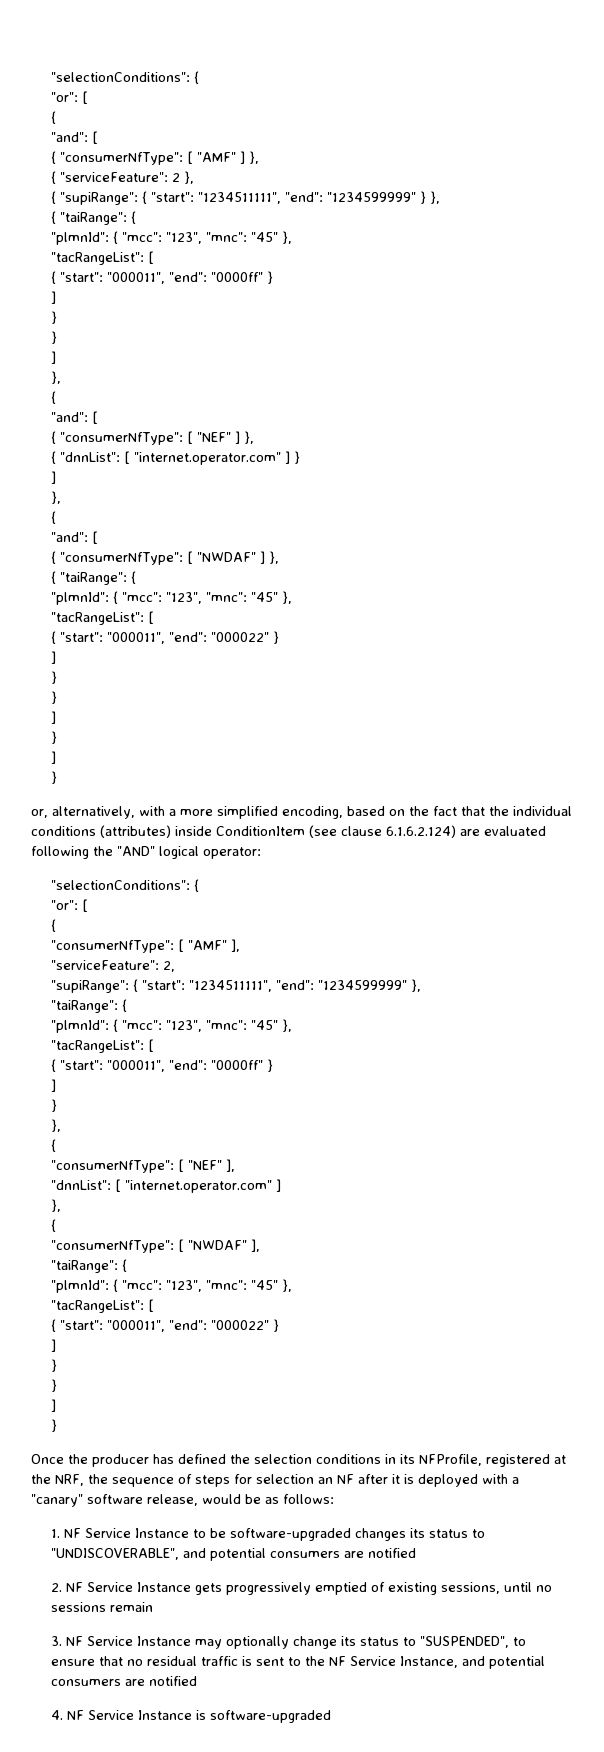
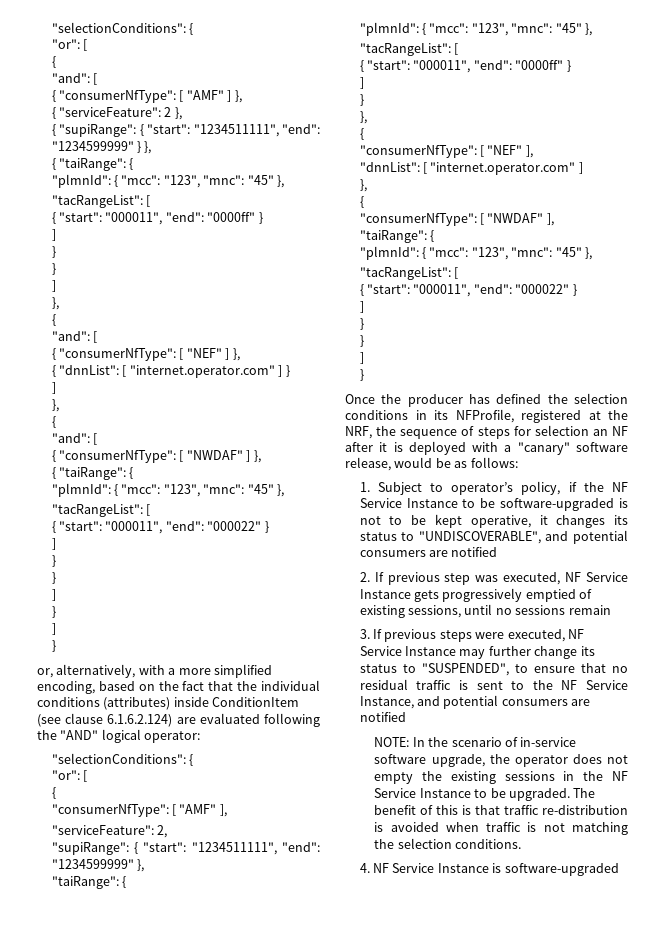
- 1. NF Service Instance to be software-upgraded changes its status to "UNDISCOVERABLE", and potential consumers are notified
+ 1. Subject to operator’s policy, if the NF Service Instance to be software-upgraded is not to be kept operative, it changes its status to "UNDISCOVERABLE", and potential consumers are notified
- 2. NF Service Instance gets progressively emptied of existing sessions, until no sessions remain
+ 2. If previous step was executed, NF Service Instance gets progressively emptied of existing sessions, until no sessions remain
- 3. NF Service Instance may optionally change its status to "SUSPENDED", to ensure that no residual traffic is sent to the NF Service Instance, and potential consumers are notified
+ 3. If previous steps were executed, NF Service Instance may further change its status to "SUSPENDED", to ensure that no residual traffic is sent to the NF Service Instance, and potential consumers are notified
+ NOTE: In the scenario of in-service software upgrade, the operator does not empty the existing sessions in the NF Service Instance to be upgraded. The benefit of this is that traffic re-distribution is avoided when traffic is not matching the selection conditions.

